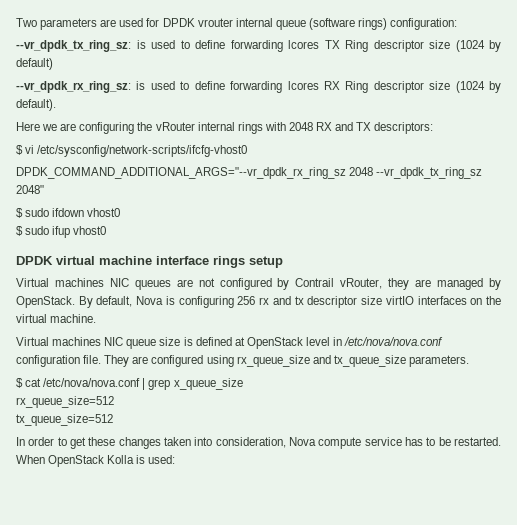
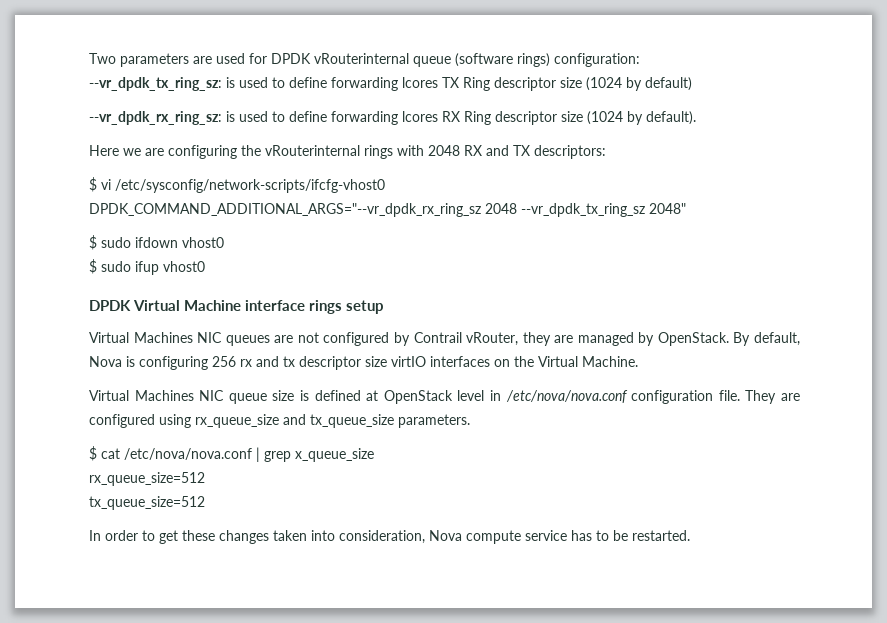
- Two parameters are used for DPDK vrouter internal queue (software rings) configuration:
+ Two parameters are used for DPDK vRouterinternal queue (software rings) configuration:
- Here we are configuring the vRouter internal rings with 2048 RX and TX descriptors:
+ Here we are configuring the vRouterinternal rings with 2048 RX and TX descriptors:
- DPDK virtual machine interface rings setup
+ DPDK Virtual Machine interface rings setup
- Virtual machines NIC queues are not configured by Contrail vRouter, they are managed by OpenStack.
+ Virtual Machines NIC queues are not configured by Contrail vRouter, they are managed by OpenStack.
- By default, Nova is configuring 256 rx and tx descriptor size virtIO interfaces on the virtual machine.
- Virtual machines NIC queue size is defined at OpenStack level in /etc/nova/nova.conf configuration file.
+ By default, Nova is configuring 256 rx and tx descriptor size virtIO interfaces on the Virtual Machine.
+ Virtual Machines NIC queue size is defined at OpenStack level in /etc/nova/nova.conf configuration file.
- When OpenStack Kolla is used:

